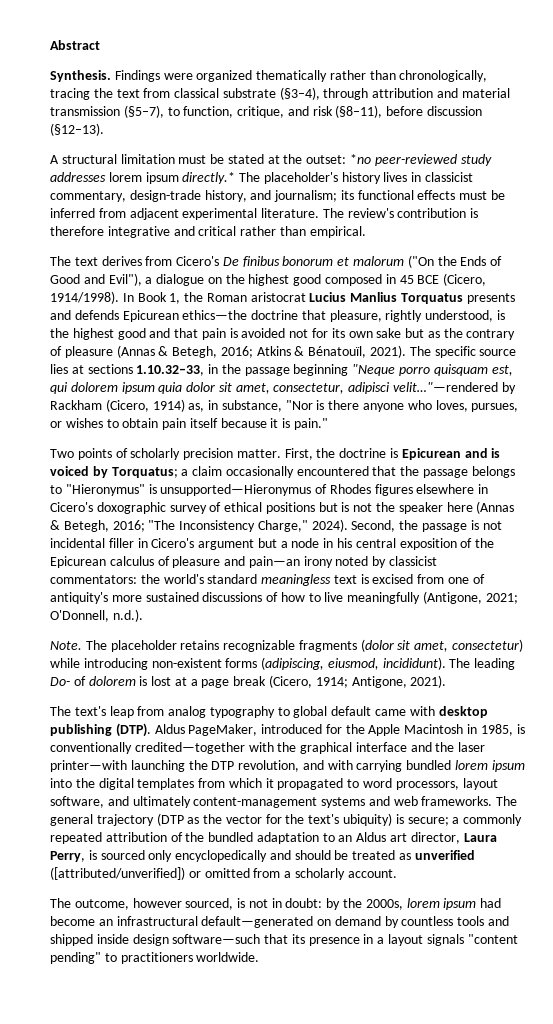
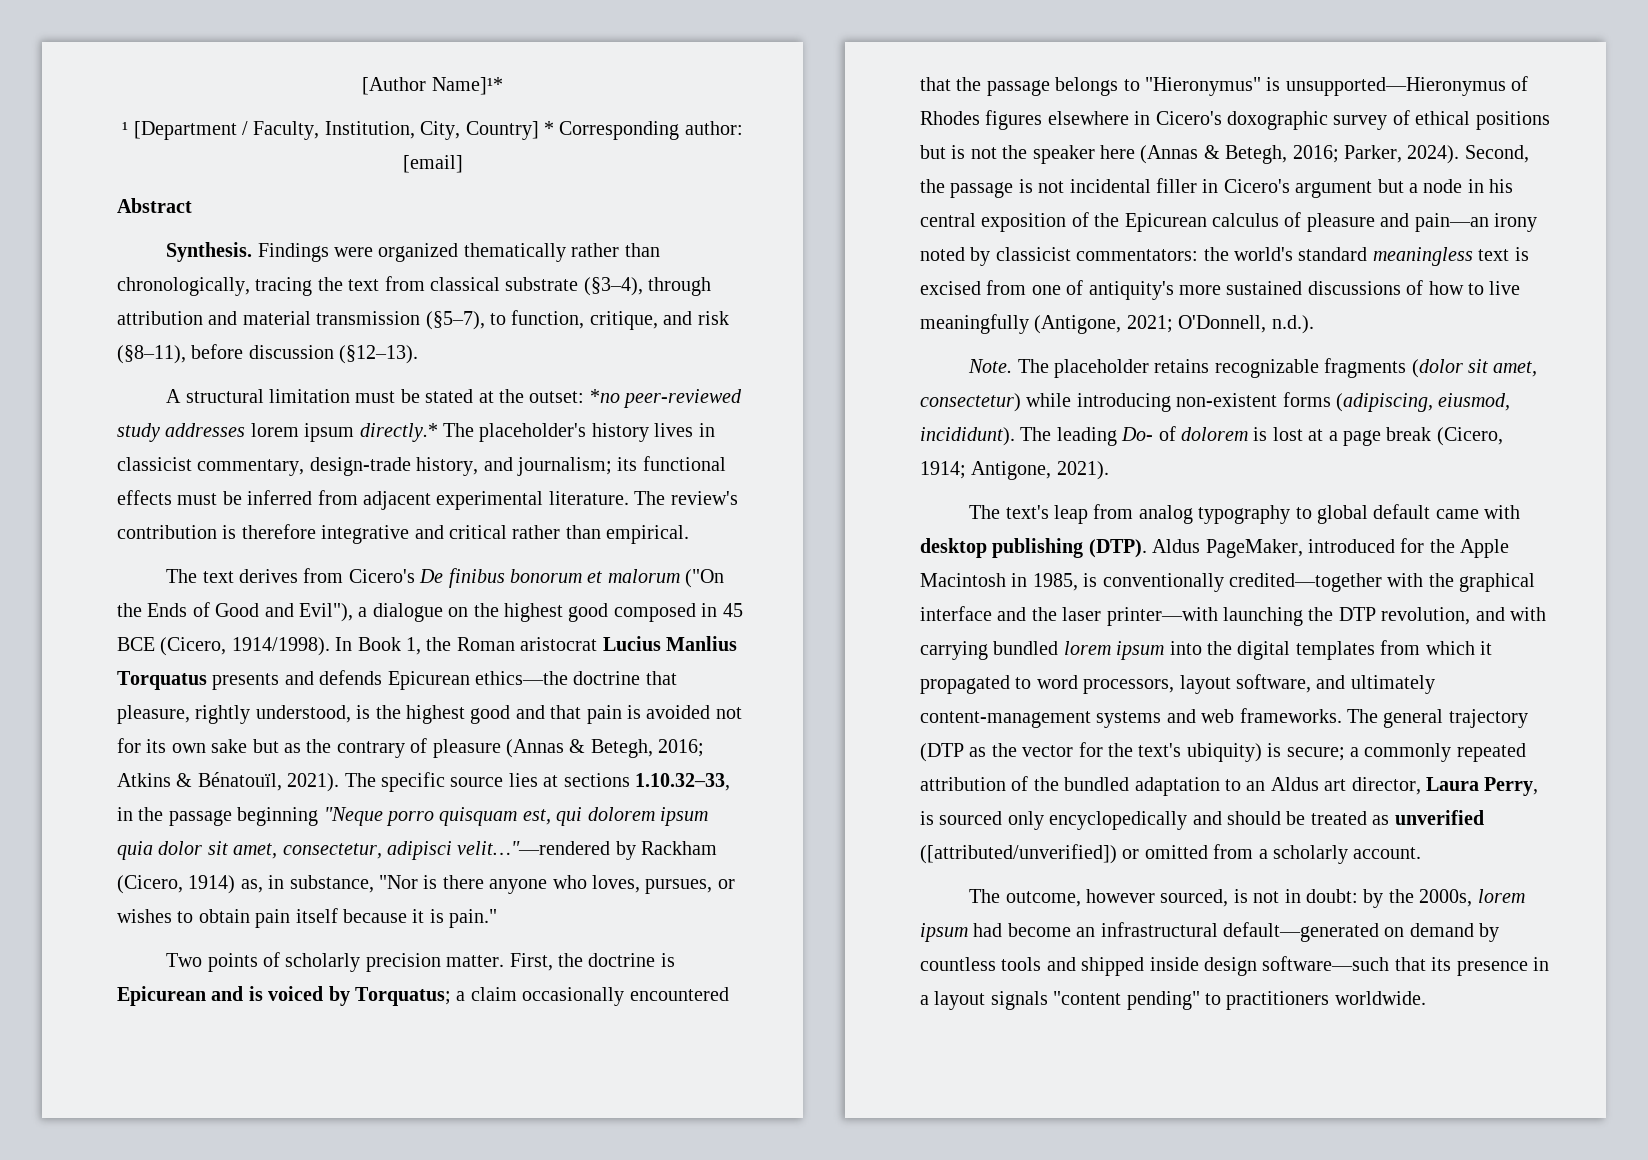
+ [Author Name]¹*
+ ¹ [Department / Faculty, Institution, City, Country] * Corresponding author: [email]
- First, the doctrine is Epicurean and is voiced by Torquatus; a claim occasionally encountered that the passage belongs to "Hieronymus" is unsupported—Hieronymus of Rhodes figures elsewhere in Cicero's doxographic survey of ethical positions but is not the speaker here (Annas & Betegh, 2016; "The Inconsistency Charge," 2024).
+ First, the doctrine is Epicurean and is voiced by Torquatus; a claim occasionally encountered that the passage belongs to "Hieronymus" is unsupported—Hieronymus of Rhodes figures elsewhere in Cicero's doxographic survey of ethical positions but is not the speaker here (Annas & Betegh, 2016; Parker, 2024).

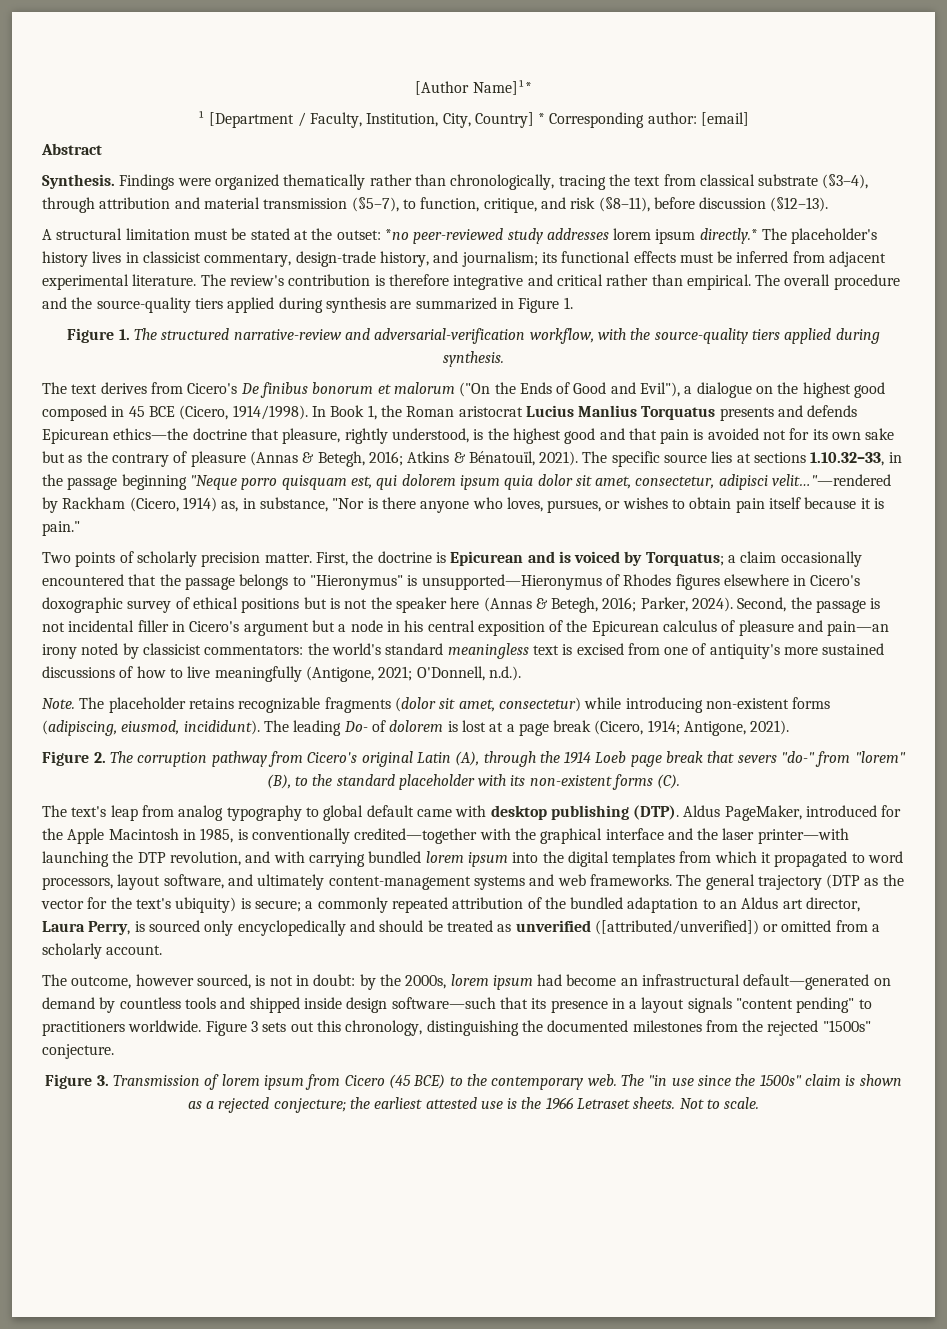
+ The overall procedure and the source-quality tiers applied during synthesis are summarized in Figure 1.
+ Figure 1. The structured narrative-review and adversarial-verification workflow, with the source-quality tiers applied during synthesis.
+ Figure 2. The corruption pathway from Cicero's original Latin (A), through the 1914 Loeb page break that severs "do-" from "lorem" (B), to the standard placeholder with its non-existent forms (C).
+ Figure 3 sets out this chronology, distinguishing the documented milestones from the rejected "1500s" conjecture.
+ Figure 3. Transmission of lorem ipsum from Cicero (45 BCE) to the contemporary web. The "in use since the 1500s" claim is shown as a rejected conjecture; the earliest attested use is the 1966 Letraset sheets. Not to scale.

